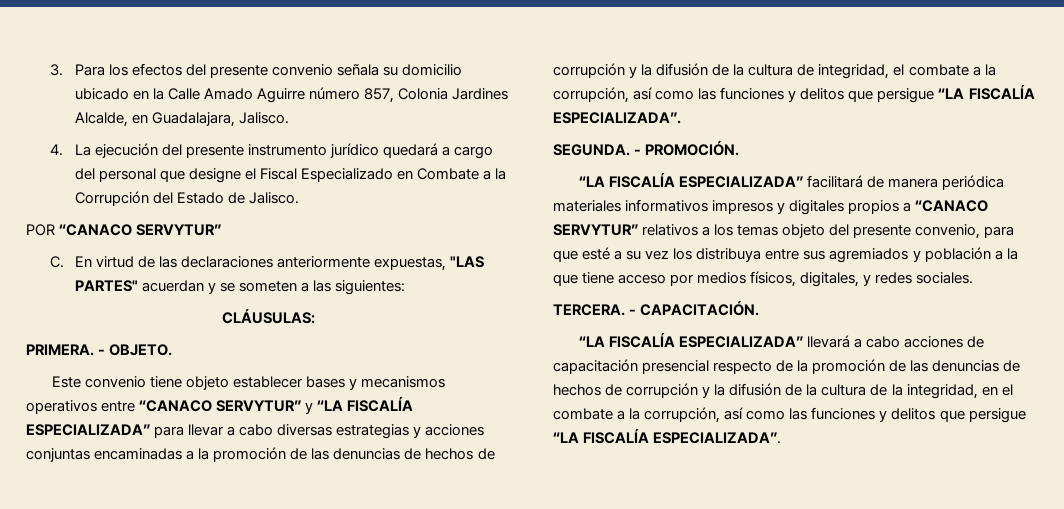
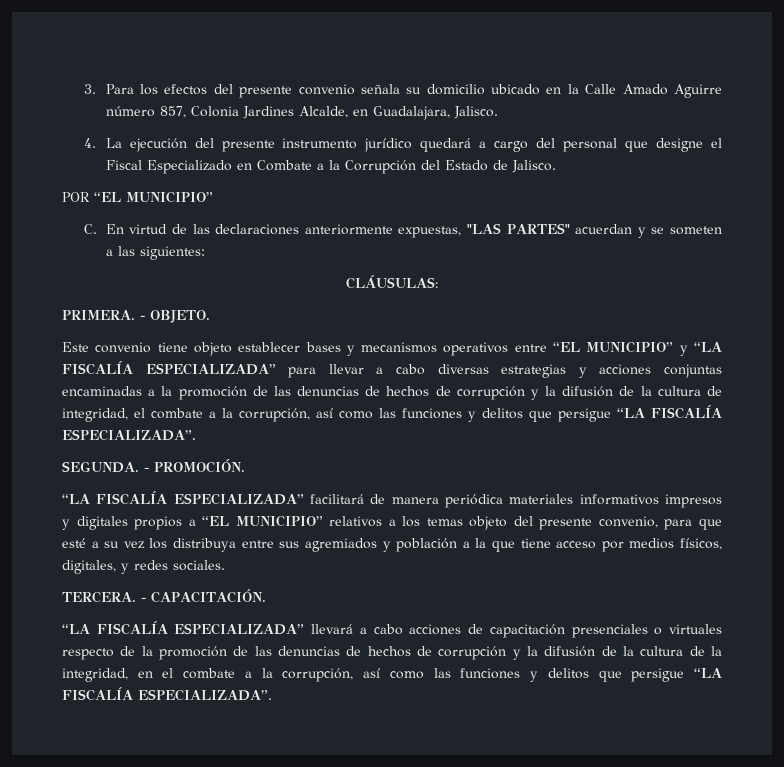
- POR “CANACO SERVYTUR”
+ POR “EL MUNICIPIO”
- Este convenio tiene objeto establecer bases y mecanismos operativos entre “CANACO SERVYTUR” y “LA FISCALÍA ESPECIALIZADA” para llevar a cabo diversas estrategias y acciones conjuntas encaminadas a la promoción de las denuncias de hechos de corrupción y la difusión de la cultura de integridad, el combate a la corrupción, así como las funciones y delitos que persigue “LA FISCALÍA ESPECIALIZADA”.
+ Este convenio tiene objeto establecer bases y mecanismos operativos entre “EL MUNICIPIO” y “LA FISCALÍA ESPECIALIZADA” para llevar a cabo diversas estrategias y acciones conjuntas encaminadas a la promoción de las denuncias de hechos de corrupción y la difusión de la cultura de integridad, el combate a la corrupción, así como las funciones y delitos que persigue “LA FISCALÍA ESPECIALIZADA”.
- “LA FISCALÍA ESPECIALIZADA” facilitará de manera periódica materiales informativos impresos y digitales propios a “CANACO SERVYTUR” relativos a los temas objeto del presente convenio, para que esté a su vez los distribuya entre sus agremiados y población a la que tiene acceso por medios físicos, digitales, y redes sociales.
+ “LA FISCALÍA ESPECIALIZADA” facilitará de manera periódica materiales informativos impresos y digitales propios a “EL MUNICIPIO” relativos a los temas objeto del presente convenio, para que esté a su vez los distribuya entre sus agremiados y población a la que tiene acceso por medios físicos, digitales, y redes sociales.
- “LA FISCALÍA ESPECIALIZADA” llevará a cabo acciones de capacitación presencial respecto de la promoción de las denuncias de hechos de corrupción y la difusión de la cultura de la integridad, en el combate a la corrupción, así como las funciones y delitos que persigue “LA FISCALÍA ESPECIALIZADA”.
+ “LA FISCALÍA ESPECIALIZADA” llevará a cabo acciones de capacitación presenciales o virtuales respecto de la promoción de las denuncias de hechos de corrupción y la difusión de la cultura de la integridad, en el combate a la corrupción, así como las funciones y delitos que persigue “LA FISCALÍA ESPECIALIZADA”.

